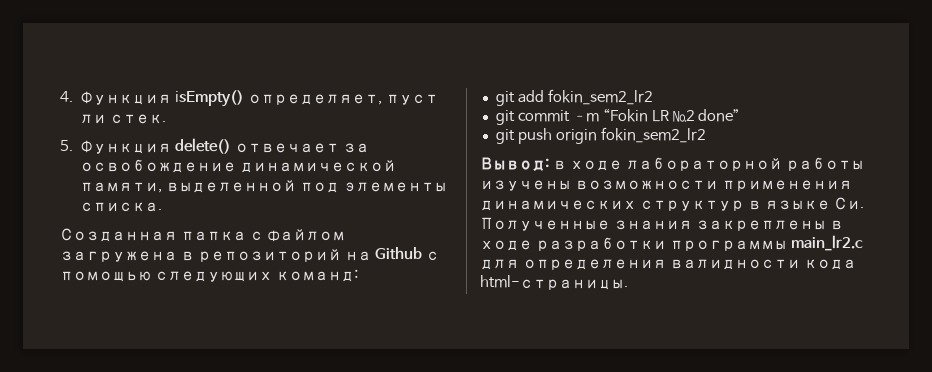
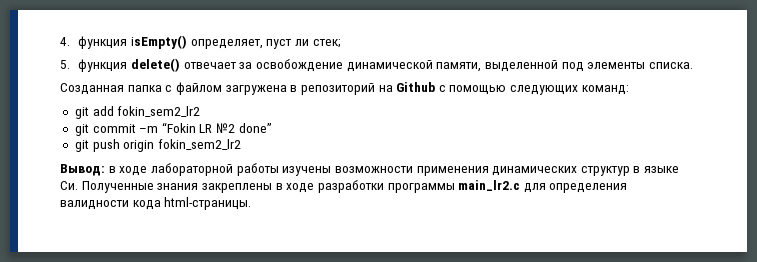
- 4. Функция isEmpty() определяет, пуст ли стек.
+ 4. функция isEmpty() определяет, пуст ли стек;
- 5. Функция delete() отвечает за освобождение динамической памяти, выделенной под элементы списка.
+ 5. функция delete() отвечает за освобождение динамической памяти, выделенной под элементы списка.

